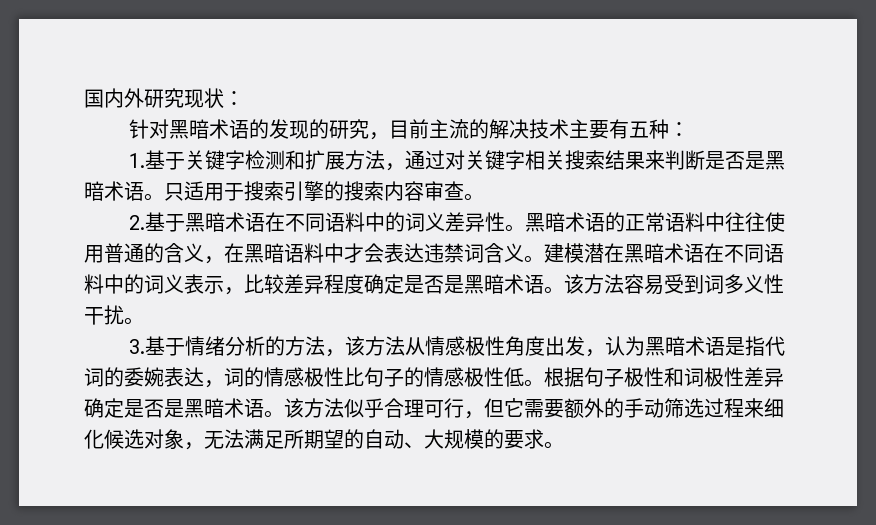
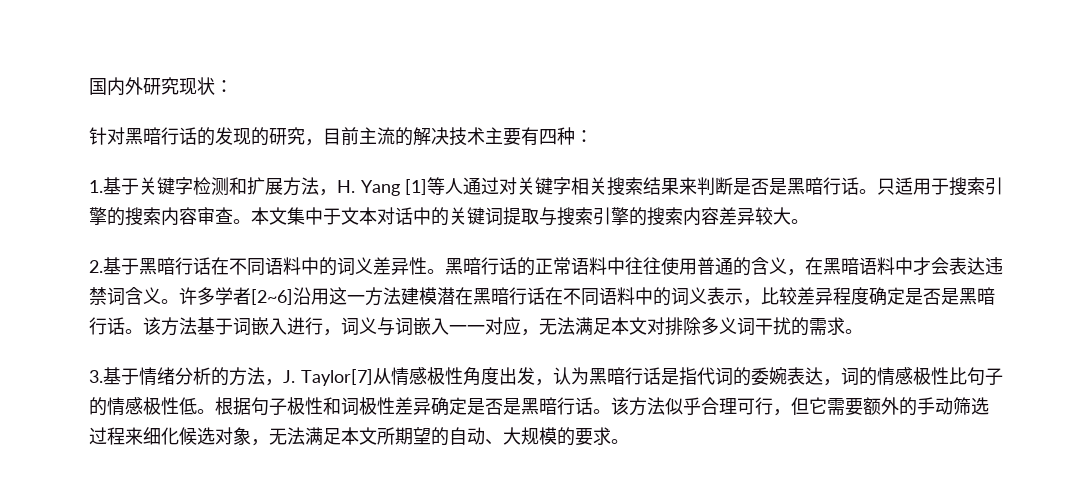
- 针对黑暗术语的发现的研究，目前主流的解决技术主要有五种：
+ 针对黑暗行话的发现的研究，目前主流的解决技术主要有四种：
- 1.基于关键字检测和扩展方法，通过对关键字相关搜索结果来判断是否是黑暗术语。
+ 1.基于关键字检测和扩展方法，H. Yang [1]等人通过对关键字相关搜索结果来判断是否是黑暗行话。
+ 本文集中于文本对话中的关键词提取与搜索引擎的搜索内容差异较大。
- 2.基于黑暗术语在不同语料中的词义差异性。
+ 2.基于黑暗行话在不同语料中的词义差异性。
- 黑暗术语的正常语料中往往使用普通的含义，在黑暗语料中才会表达违禁词含义。
+ 黑暗行话的正常语料中往往使用普通的含义，在黑暗语料中才会表达违禁词含义。
- 建模潜在黑暗术语在不同语料中的词义表示，比较差异程度确定是否是黑暗术语。该方法容易受到词多义性干扰。
+ 许多学者[2~6]沿用这一方法建模潜在黑暗行话在不同语料中的词义表示，比较差异程度确定是否是黑暗行话。该方法基于词嵌入进行，词义与词嵌入一一对应，无法满足本文对排除多义词干扰的需求。
- 3.基于情绪分析的方法，该方法从情感极性角度出发，认为黑暗术语是指代词的委婉表达，词的情感极性比句子的情感极性低。
+ 3.基于情绪分析的方法，J. Taylor[7]从情感极性角度出发，认为黑暗行话是指代词的委婉表达，词的情感极性比句子的情感极性低。
- 根据句子极性和词极性差异确定是否是黑暗术语。
+ 根据句子极性和词极性差异确定是否是黑暗行话。
- 该方法似乎合理可行，但它需要额外的手动筛选过程来细化候选对象，无法满足所期望的自动、大规模的要求。
+ 该方法似乎合理可行，但它需要额外的手动筛选过程来细化候选对象，无法满足本文所期望的自动、大规模的要求。

